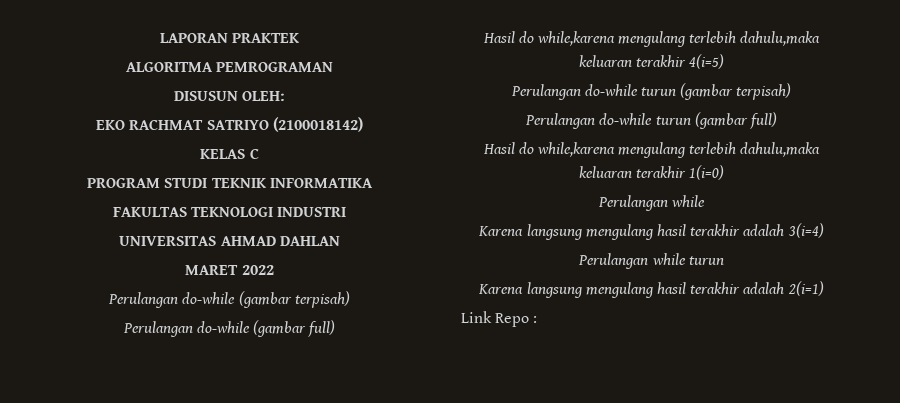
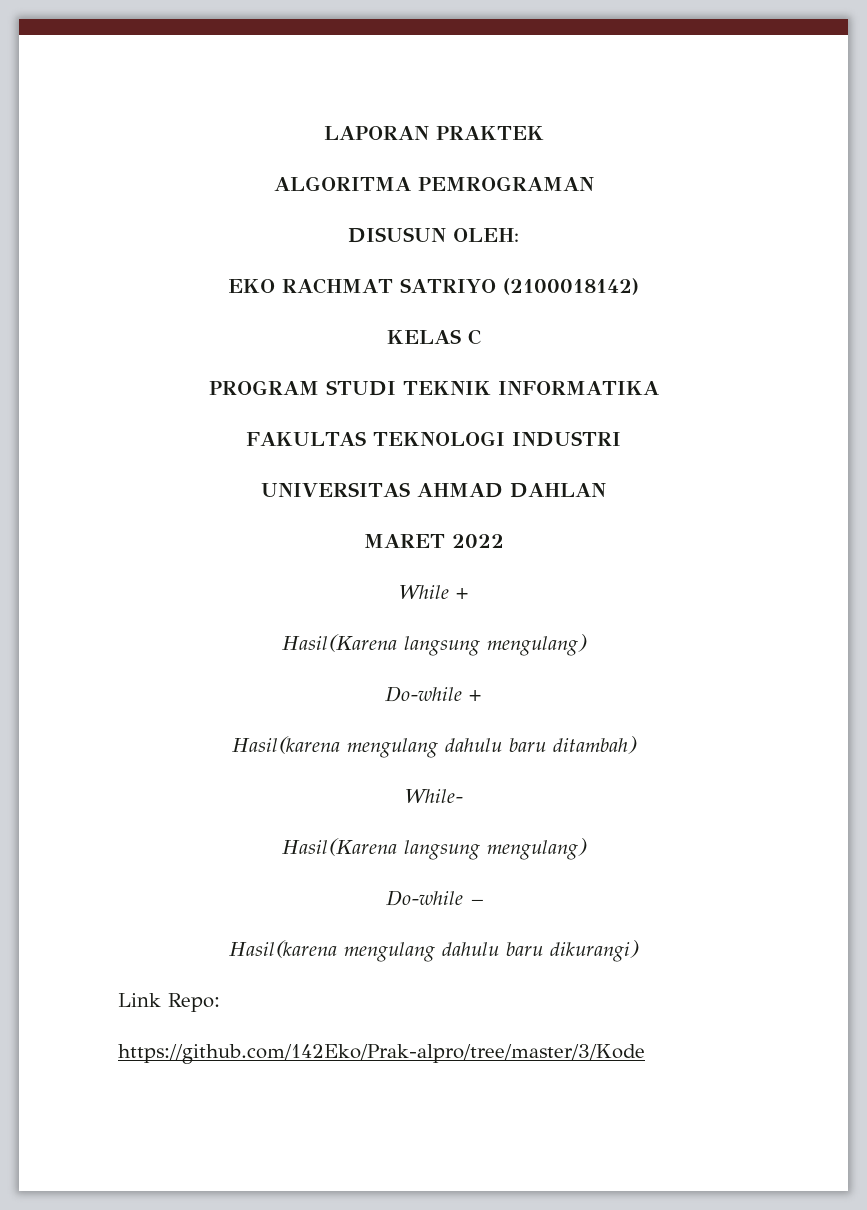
- Perulangan do-while (gambar terpisah)
- Perulangan do-while (gambar full)
- Hasil do while,karena mengulang terlebih dahulu,maka keluaran terakhir 4(i=5)
- Perulangan do-while turun (gambar terpisah)
- Perulangan do-while turun (gambar full)
- Hasil do while,karena mengulang terlebih dahulu,maka keluaran terakhir 1(i=0)
- Perulangan while
- Karena langsung mengulang hasil terakhir adalah 3(i=4)
- Perulangan while turun
- Karena langsung mengulang hasil terakhir adalah 2(i=1)
+ While +
+ Hasil(Karena langsung mengulang)
+ Do-while +
+ Hasil(karena mengulang dahulu baru ditambah)
+ While-
+ Hasil(Karena langsung mengulang)
+ Do-while –
+ Hasil(karena mengulang dahulu baru dikurangi)
- Link Repo :
+ Link Repo:
+ https://github.com/142Eko/Prak-alpro/tree/master/3/Kode

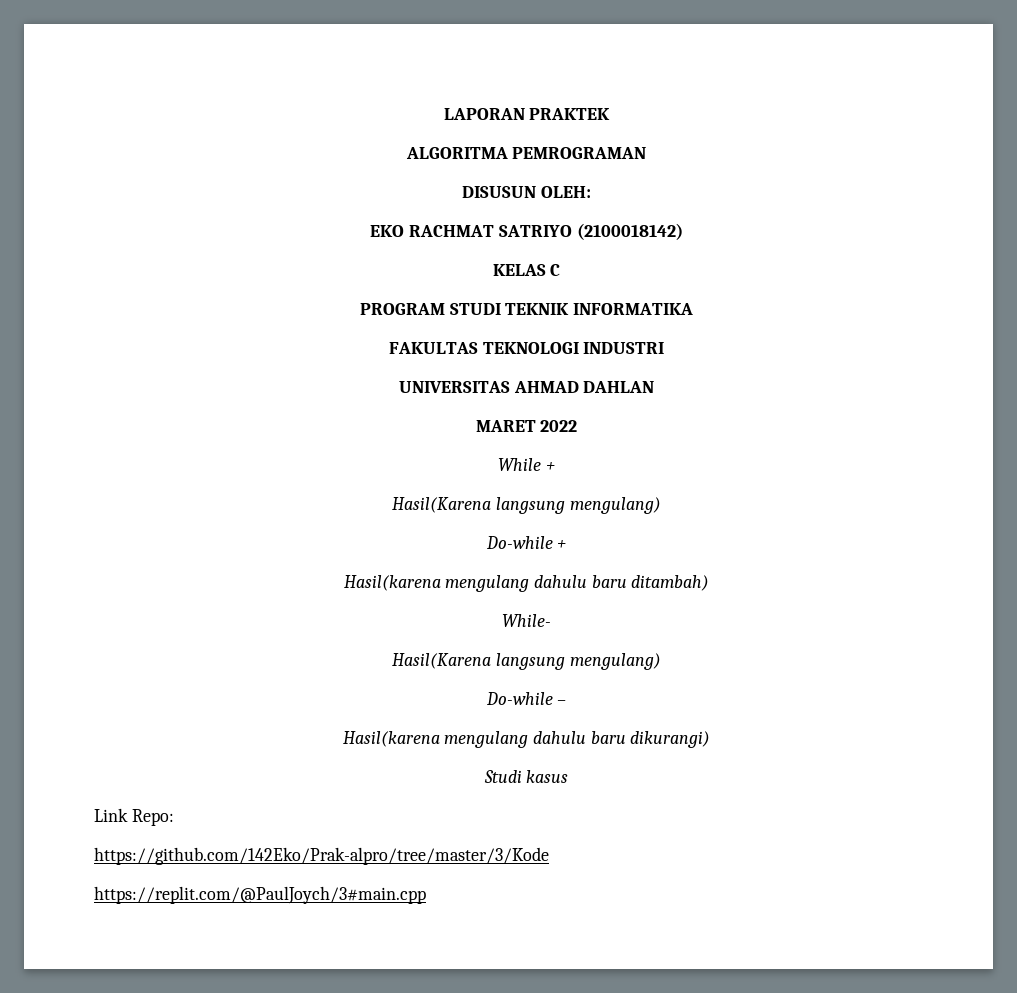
+ Studi kasus
+ https://replit.com/@PaulJoych/3#main.cpp

